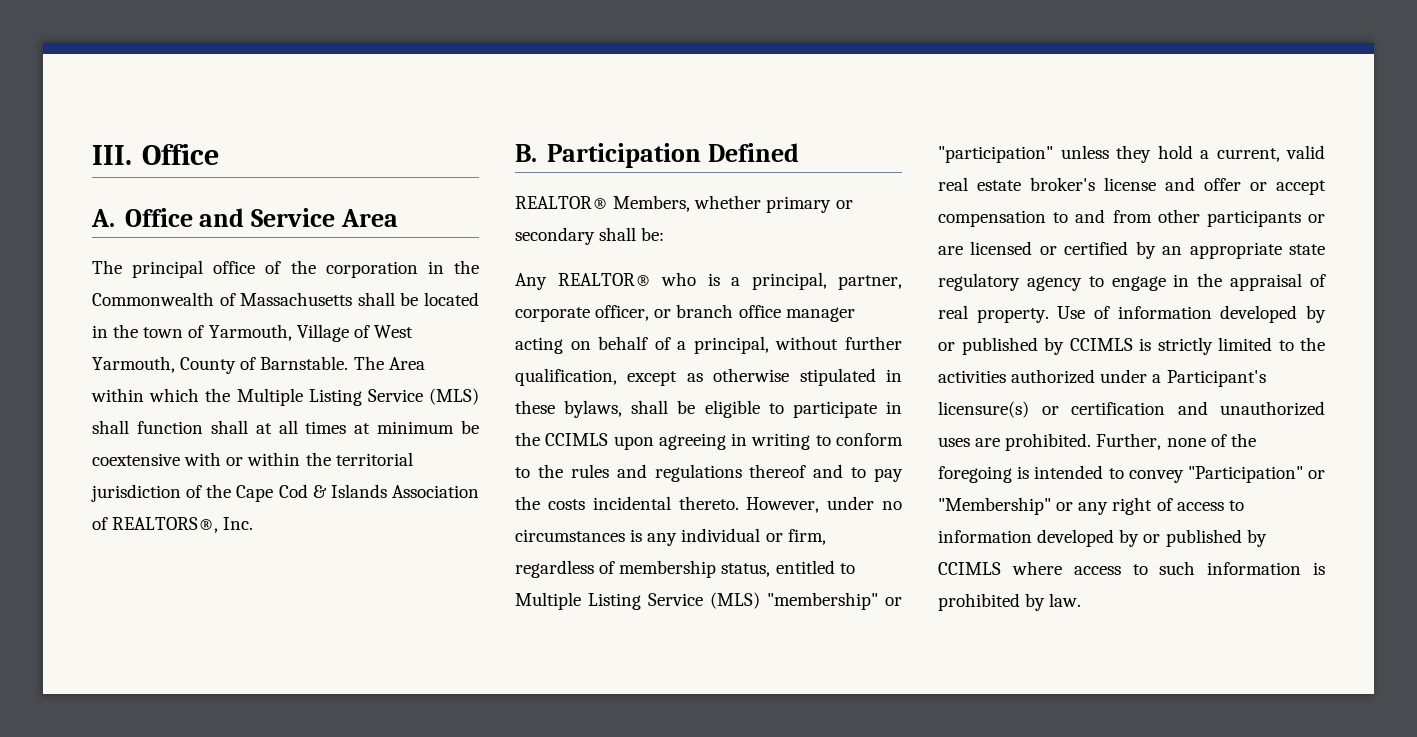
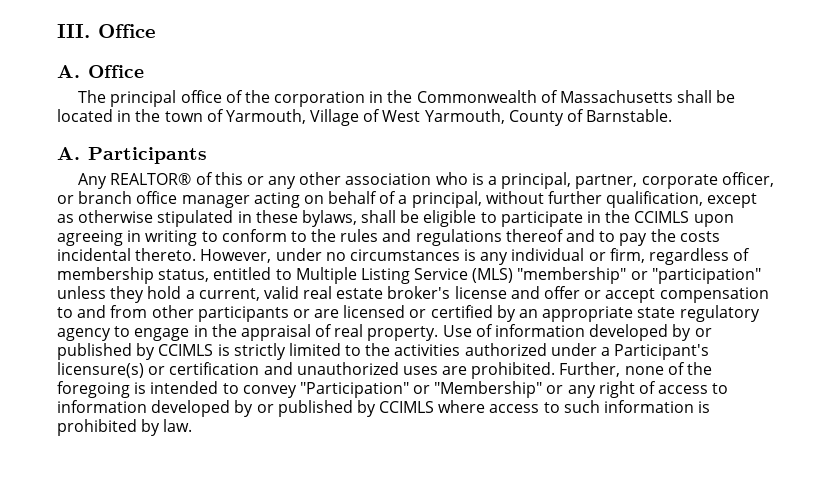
- A. Office and Service Area
+ A. Office
- The principal office of the corporation in the Commonwealth of Massachusetts shall be located in the town of Yarmouth, Village of West Yarmouth, County of Barnstable. The Area within which the Multiple Listing Service (MLS) shall function shall at all times at minimum be coextensive with or within the territorial jurisdiction of the Cape Cod & Islands Association of REALTORS®, Inc.
- B. Participation Defined
- REALTOR® Members, whether primary or secondary shall be:
- Any REALTOR® who is a principal, partner, corporate officer, or branch office manager acting on behalf of a principal, without further qualification, except as otherwise stipulated in these bylaws, shall be eligible to participate in the CCIMLS upon agreeing in writing to conform to the rules and regulations thereof and to pay the costs incidental thereto.
+ The principal office of the corporation in the Commonwealth of Massachusetts shall be located in the town of Yarmouth, Village of West Yarmouth, County of Barnstable.
+ A. Participants
+ Any REALTOR® of this or any other association who is a principal, partner, corporate officer, or branch office manager acting on behalf of a principal, without further qualification, except as otherwise stipulated in these bylaws, shall be eligible to participate in the CCIMLS upon agreeing in writing to conform to the rules and regulations thereof and to pay the costs incidental thereto.

